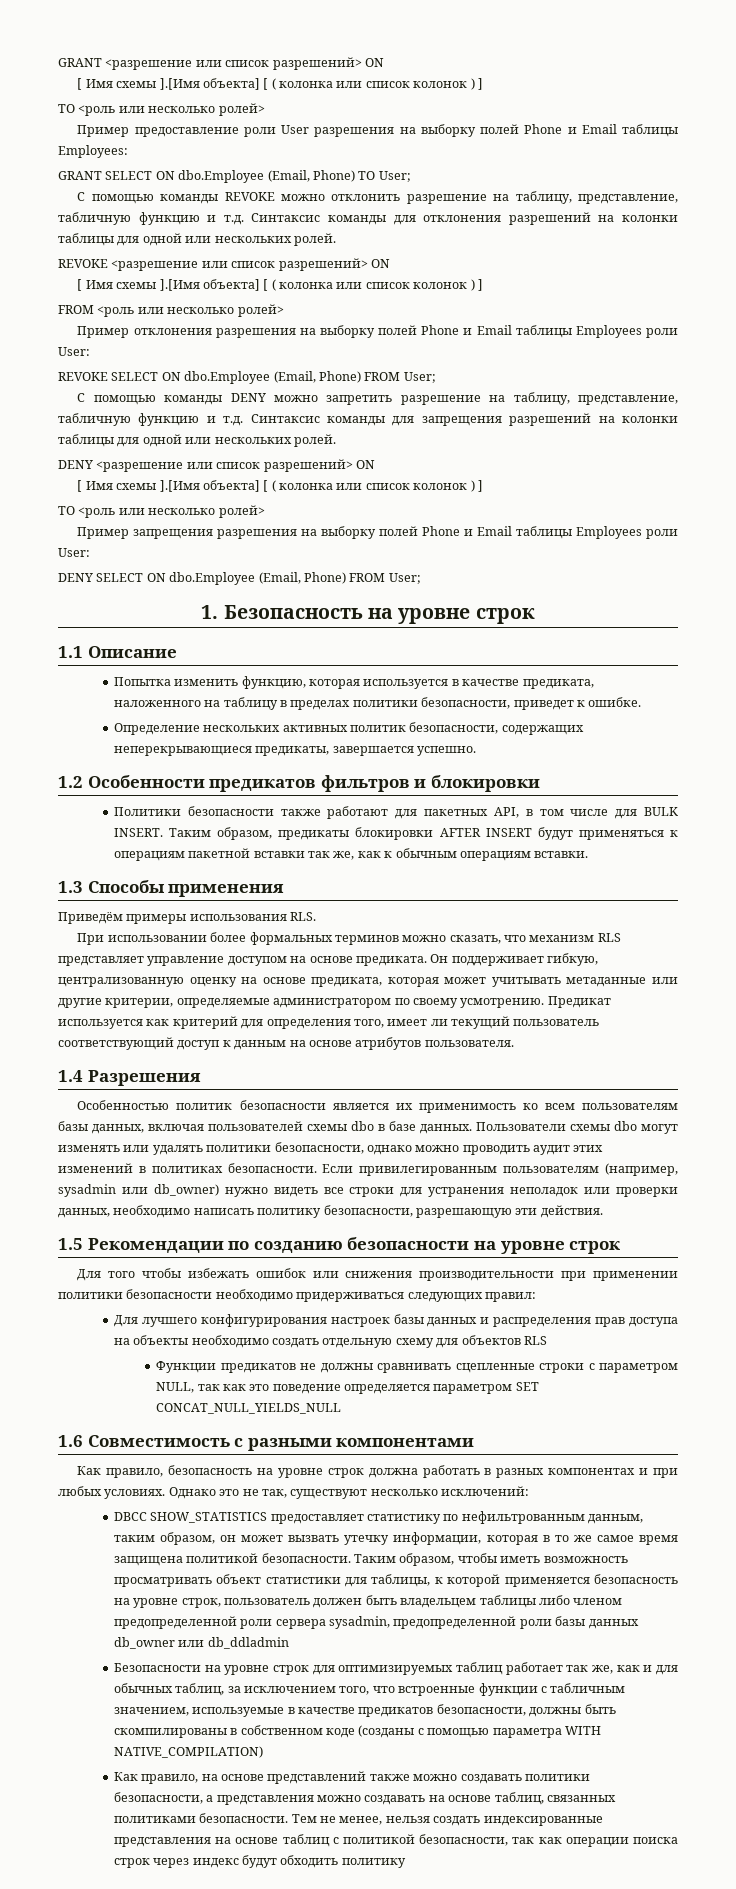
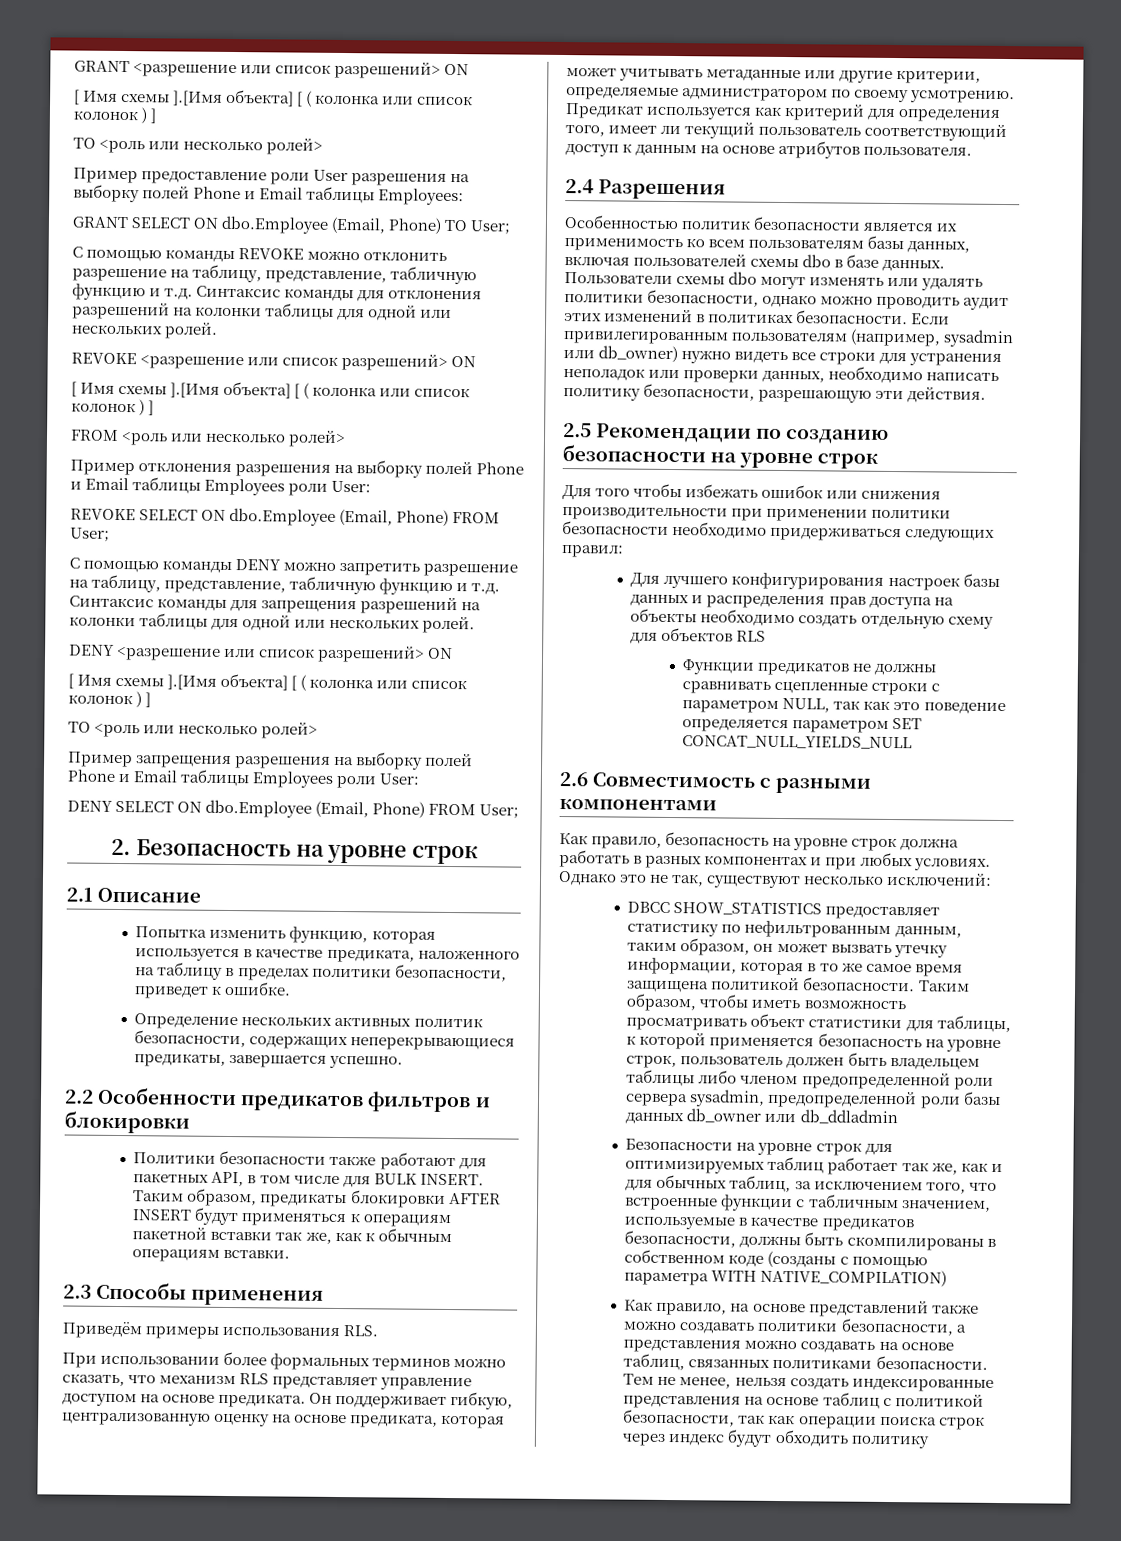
- 1. Безопасность на уровне строк
+ 2. Безопасность на уровне строк
- 1.1 Описание
+ 2.1 Описание
- 1.2 Особенности предикатов фильтров и блокировки
+ 2.2 Особенности предикатов фильтров и блокировки
- 1.3 Способы применения
+ 2.3 Способы применения
- 1.4 Разрешения
+ 2.4 Разрешения
- 1.5 Рекомендации по созданию безопасности на уровне строк
+ 2.5 Рекомендации по созданию безопасности на уровне строк
- 1.6 Совместимость с разными компонентами
+ 2.6 Совместимость с разными компонентами

